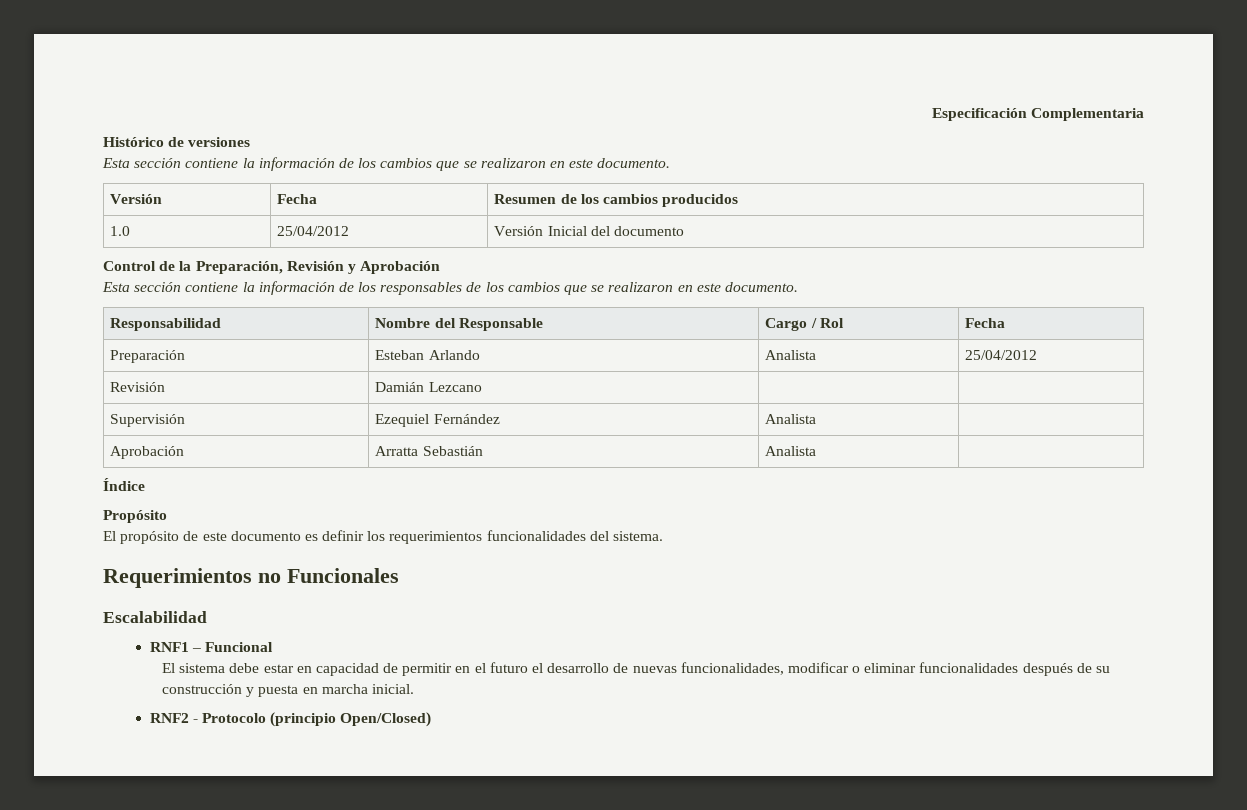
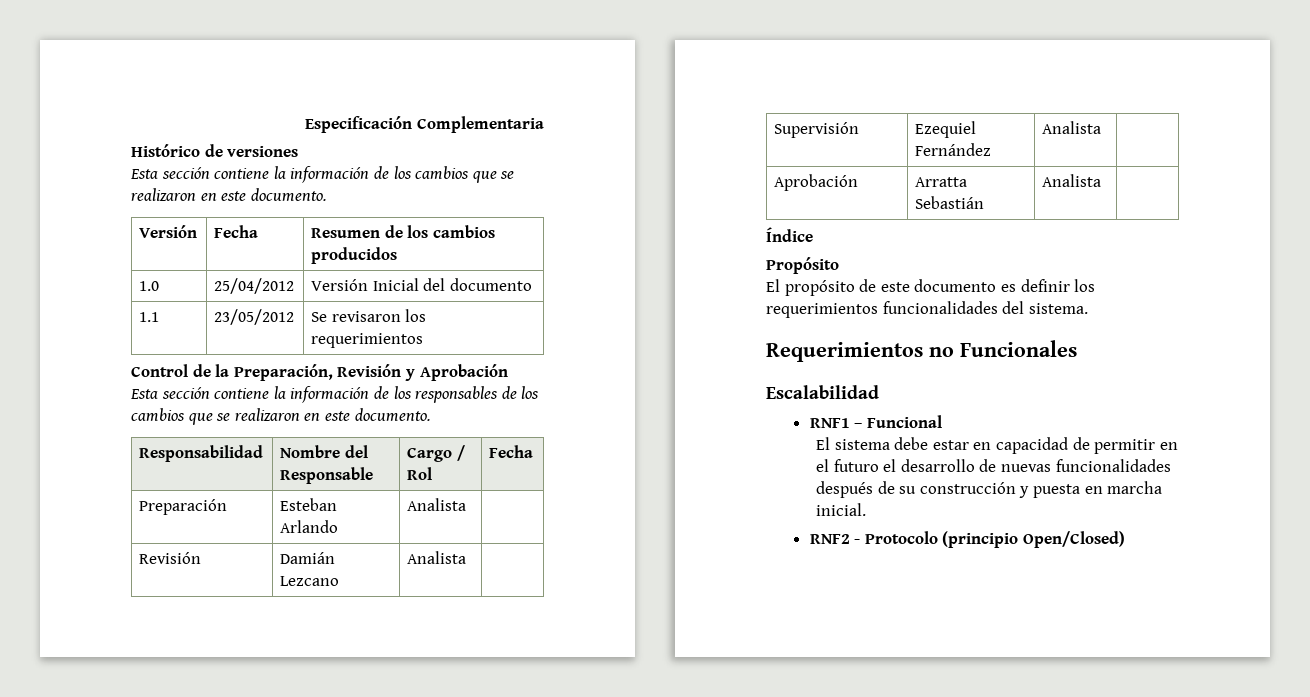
+ 1.1 | 23/05/2012 | Se revisaron los requerimientos
- Preparación | Esteban Arlando | Analista | 25/04/2012
+ Preparación | Esteban Arlando | Analista |
- Revisión | Damián Lezcano | |
+ Revisión | Damián Lezcano | Analista |
- El sistema debe estar en capacidad de permitir en el futuro el desarrollo de nuevas funcionalidades, modificar o eliminar funcionalidades después de su construcción y puesta en marcha inicial.
+ El sistema debe estar en capacidad de permitir en el futuro el desarrollo de nuevas funcionalidades después de su construcción y puesta en marcha inicial.

